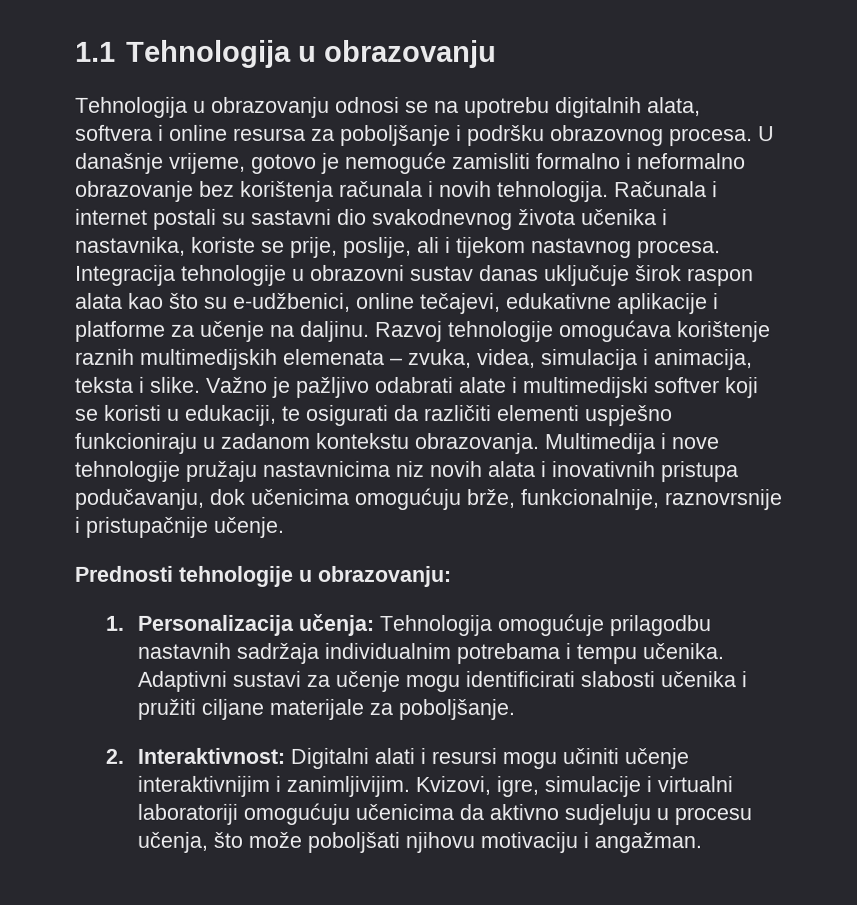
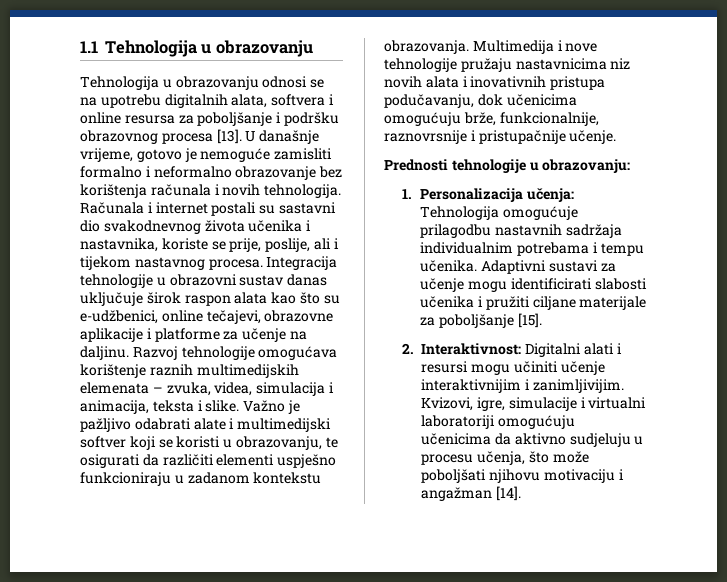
- Tehnologija u obrazovanju odnosi se na upotrebu digitalnih alata, softvera i online resursa za poboljšanje i podršku obrazovnog procesa.
+ Tehnologija u obrazovanju odnosi se na upotrebu digitalnih alata, softvera i online resursa za poboljšanje i podršku obrazovnog procesa [13].
- Integracija tehnologije u obrazovni sustav danas uključuje širok raspon alata kao što su e-udžbenici, online tečajevi, edukativne aplikacije i platforme za učenje na daljinu.
+ Integracija tehnologije u obrazovni sustav danas uključuje širok raspon alata kao što su e-udžbenici, online tečajevi, obrazovne aplikacije i platforme za učenje na daljinu.
- Važno je pažljivo odabrati alate i multimedijski softver koji se koristi u edukaciji, te osigurati da različiti elementi uspješno funkcioniraju u zadanom kontekstu obrazovanja.
+ Važno je pažljivo odabrati alate i multimedijski softver koji se koristi u obrazovanju, te osigurati da različiti elementi uspješno funkcioniraju u zadanom kontekstu obrazovanja.
- Adaptivni sustavi za učenje mogu identificirati slabosti učenika i pružiti ciljane materijale za poboljšanje.
+ Adaptivni sustavi za učenje mogu identificirati slabosti učenika i pružiti ciljane materijale za poboljšanje [15].
- Kvizovi, igre, simulacije i virtualni laboratoriji omogućuju učenicima da aktivno sudjeluju u procesu učenja, što može poboljšati njihovu motivaciju i angažman.
+ Kvizovi, igre, simulacije i virtualni laboratoriji omogućuju učenicima da aktivno sudjeluju u procesu učenja, što može poboljšati njihovu motivaciju i angažman [14].

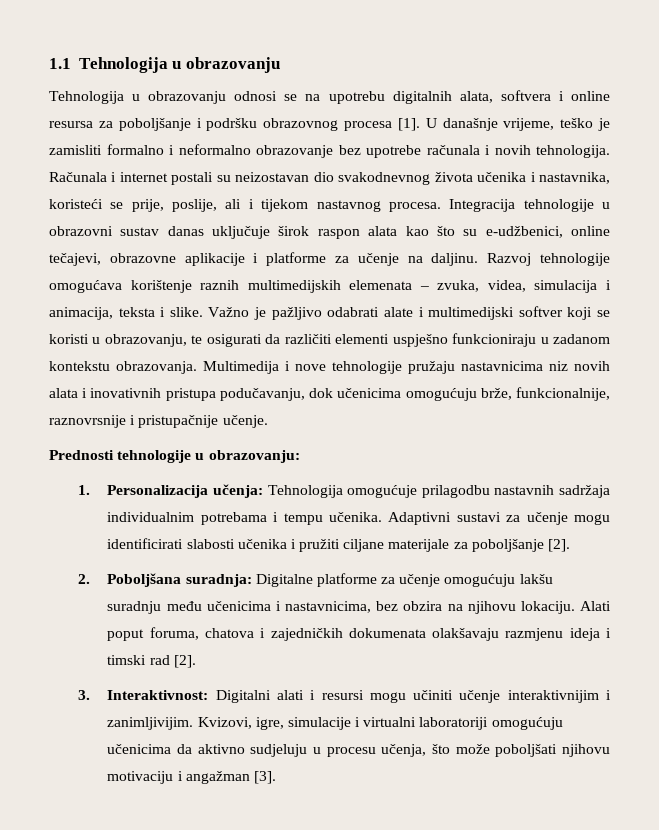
- Tehnologija u obrazovanju odnosi se na upotrebu digitalnih alata, softvera i online resursa za poboljšanje i podršku obrazovnog procesa [13].
+ Tehnologija u obrazovanju odnosi se na upotrebu digitalnih alata, softvera i online resursa za poboljšanje i podršku obrazovnog procesa [1].
- U današnje vrijeme, gotovo je nemoguće zamisliti formalno i neformalno obrazovanje bez korištenja računala i novih tehnologija.
+ U današnje vrijeme, teško je zamisliti formalno i neformalno obrazovanje bez upotrebe računala i novih tehnologija.
- Računala i internet postali su sastavni dio svakodnevnog života učenika i nastavnika, koriste se prije, poslije, ali i tijekom nastavnog procesa.
+ Računala i internet postali su neizostavan dio svakodnevnog života učenika i nastavnika, koristeći se prije, poslije, ali i tijekom nastavnog procesa.
- Adaptivni sustavi za učenje mogu identificirati slabosti učenika i pružiti ciljane materijale za poboljšanje [15].
- 2. Interaktivnost: Digitalni alati i resursi mogu učiniti učenje interaktivnijim i zanimljivijim.
+ Adaptivni sustavi za učenje mogu identificirati slabosti učenika i pružiti ciljane materijale za poboljšanje [2].
+ 2. Poboljšana suradnja: Digitalne platforme za učenje omogućuju lakšu suradnju među učenicima i nastavnicima, bez obzira na njihovu lokaciju. Alati poput foruma, chatova i zajedničkih dokumenata olakšavaju razmjenu ideja i timski rad [2].
+ 3. Interaktivnost: Digitalni alati i resursi mogu učiniti učenje interaktivnijim i zanimljivijim.
- Kvizovi, igre, simulacije i virtualni laboratoriji omogućuju učenicima da aktivno sudjeluju u procesu učenja, što može poboljšati njihovu motivaciju i angažman [14].
+ Kvizovi, igre, simulacije i virtualni laboratoriji omogućuju učenicima da aktivno sudjeluju u procesu učenja, što može poboljšati njihovu motivaciju i angažman [3].

